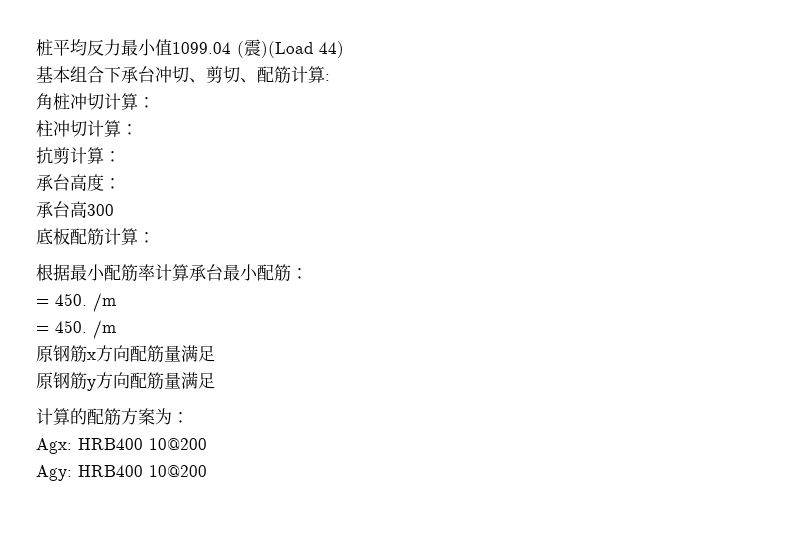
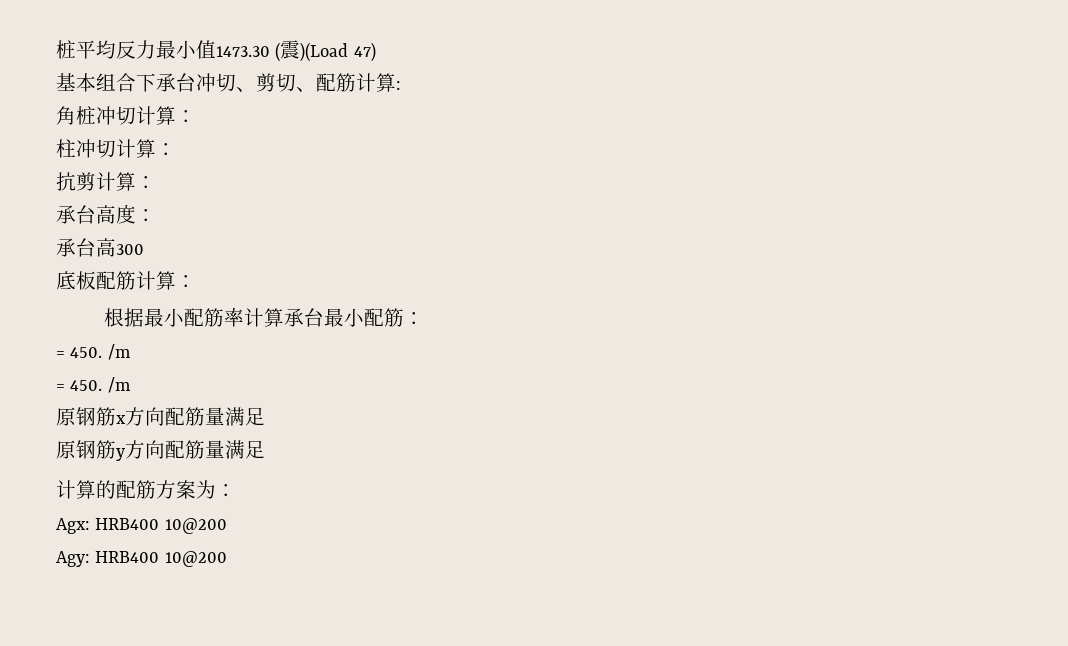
- 桩平均反力最小值1099.04 (震)(Load 44)
+ 桩平均反力最小值1473.30 (震)(Load 47)

